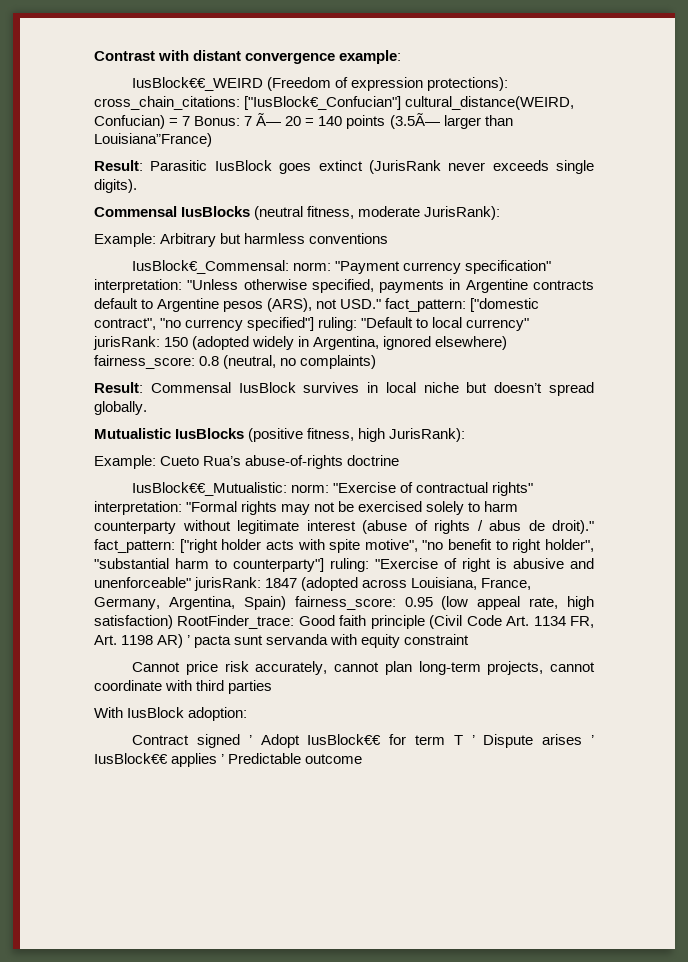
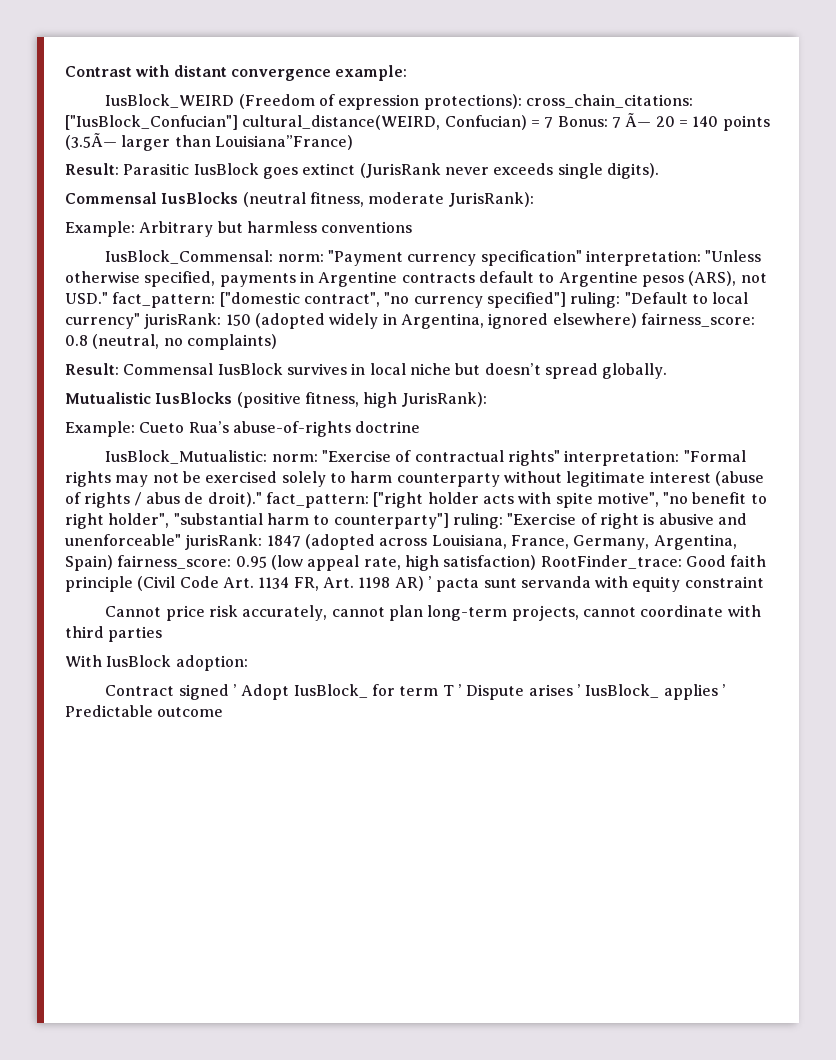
- IusBlock€€_WEIRD (Freedom of expression protections): cross_chain_citations: ["IusBlock€_Confucian"] cultural_distance(WEIRD, Confucian) = 7 Bonus: 7 Ã— 20 = 140 points (3.5Ã— larger than Louisiana”France)
+ IusBlock_WEIRD (Freedom of expression protections): cross_chain_citations: ["IusBlock_Confucian"] cultural_distance(WEIRD, Confucian) = 7 Bonus: 7 Ã— 20 = 140 points (3.5Ã— larger than Louisiana”France)
- IusBlock€_Commensal: norm: "Payment currency specification" interpretation: "Unless otherwise specified, payments in Argentine contracts default to Argentine pesos (ARS), not USD." fact_pattern: ["domestic contract", "no currency specified"] ruling: "Default to local currency" jurisRank: 150 (adopted widely in Argentina, ignored elsewhere) fairness_score: 0.8 (neutral, no complaints)
+ IusBlock_Commensal: norm: "Payment currency specification" interpretation: "Unless otherwise specified, payments in Argentine contracts default to Argentine pesos (ARS), not USD." fact_pattern: ["domestic contract", "no currency specified"] ruling: "Default to local currency" jurisRank: 150 (adopted widely in Argentina, ignored elsewhere) fairness_score: 0.8 (neutral, no complaints)
- IusBlock€€_Mutualistic:
+ IusBlock_Mutualistic:
- Contract signed ’ Adopt IusBlock€€ for term T ’ Dispute arises ’ IusBlock€€ applies ’ Predictable outcome
+ Contract signed ’ Adopt IusBlock_ for term T ’ Dispute arises ’ IusBlock_ applies ’ Predictable outcome

